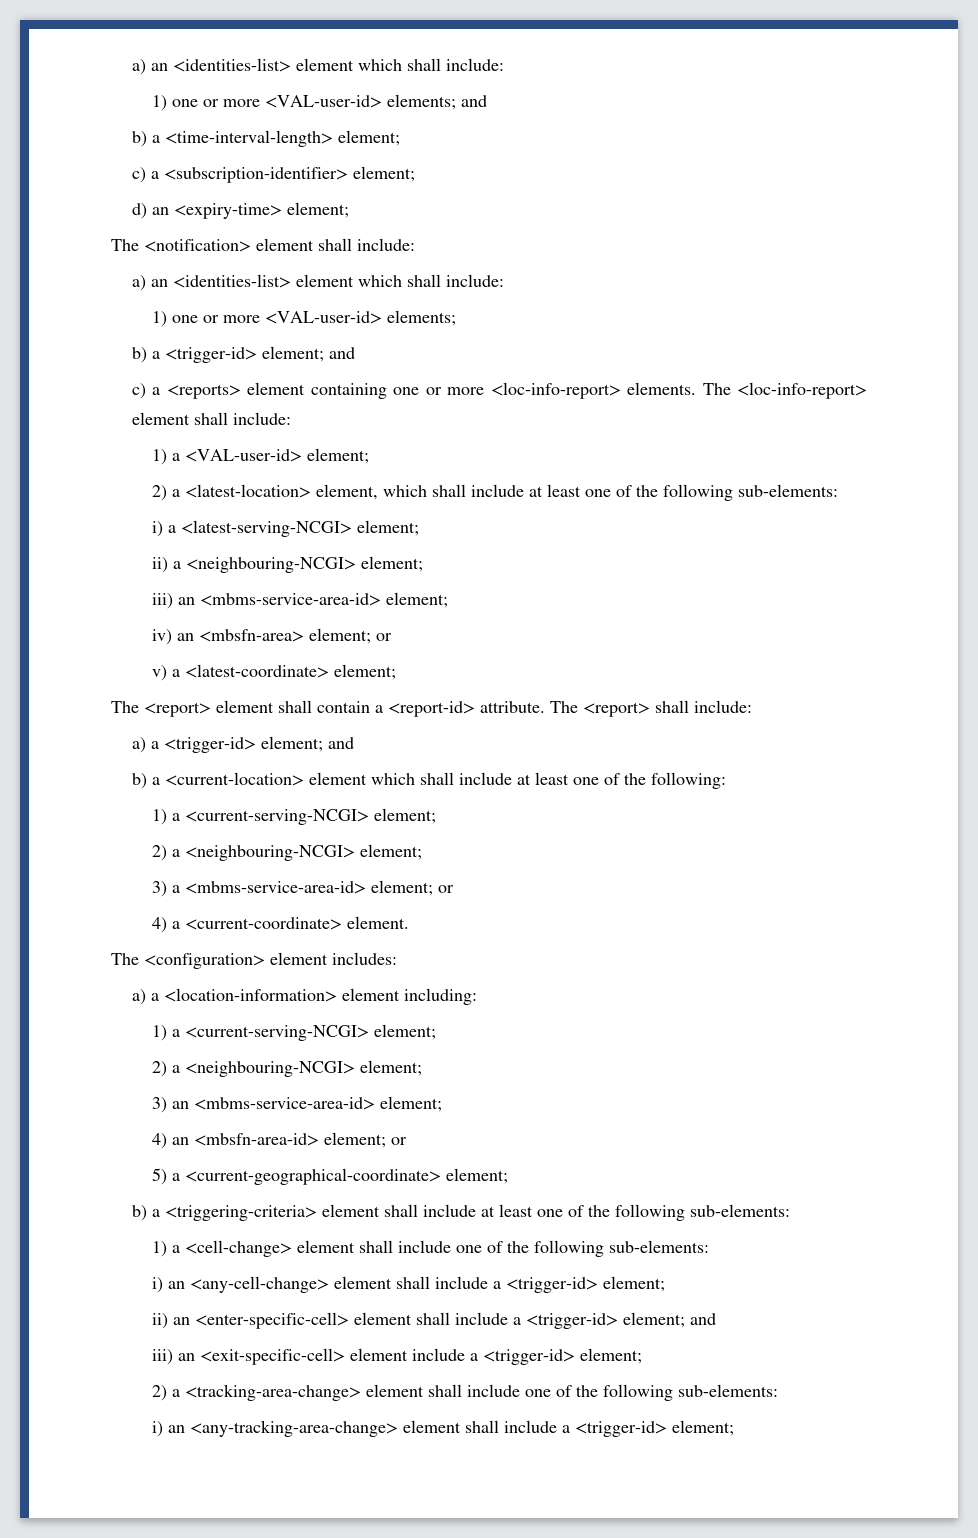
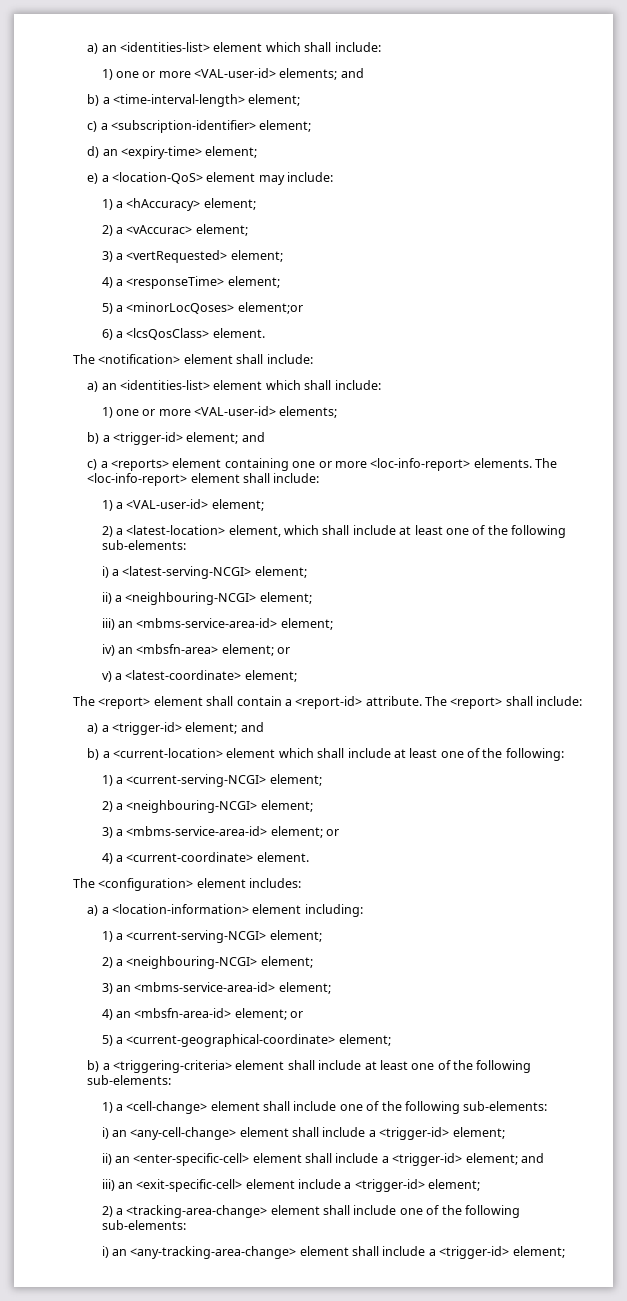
+ e) a <location-QoS> element may include:
+ 1) a <hAccuracy> element;
+ 2) a <vAccurac> element;
+ 3) a <vertRequested> element;
+ 4) a <responseTime> element;
+ 5) a <minorLocQoses> element;or
+ 6) a <lcsQosClass> element.

